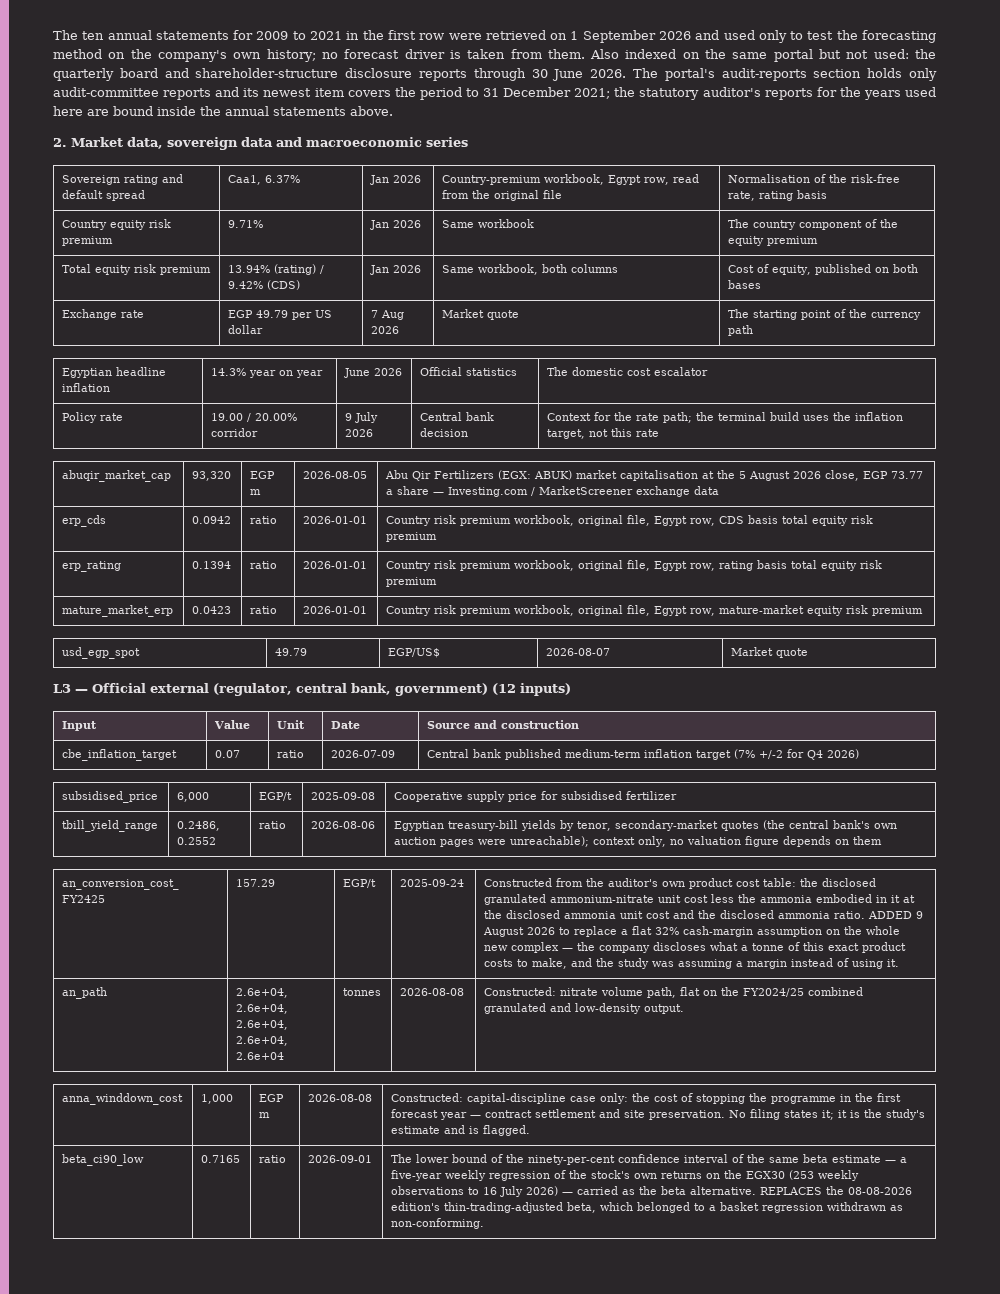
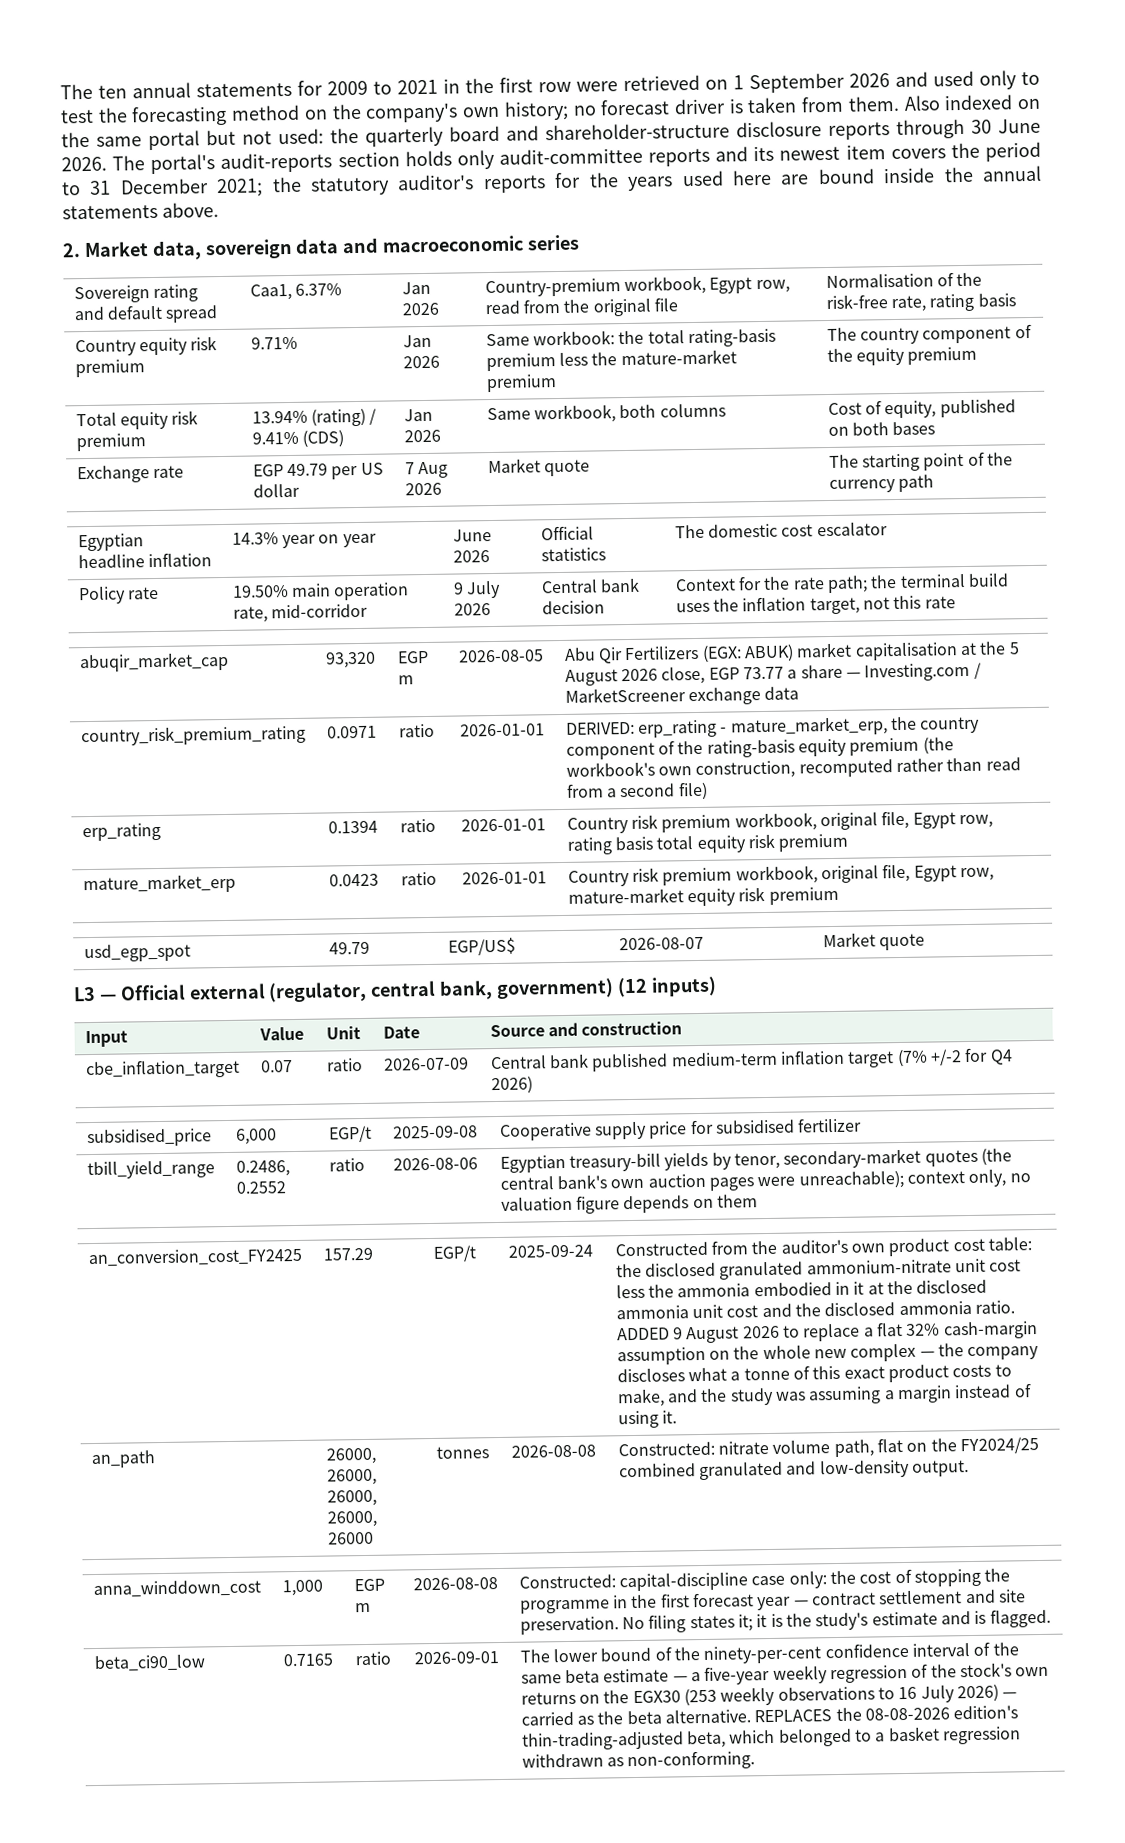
- Country equity risk premium | 9.71% | Jan 2026 | Same workbook | The country component of the equity premium
+ Country equity risk premium | 9.71% | Jan 2026 | Same workbook: the total rating-basis premium less the mature-market premium | The country component of the equity premium
- Total equity risk premium | 13.94% (rating) / 9.42% (CDS) | Jan 2026 | Same workbook, both columns | Cost of equity, published on both bases
+ Total equity risk premium | 13.94% (rating) / 9.41% (CDS) | Jan 2026 | Same workbook, both columns | Cost of equity, published on both bases
- Policy rate | 19.00 / 20.00% corridor | 9 July 2026 | Central bank decision | Context for the rate path; the terminal build uses the inflation target, not this rate
+ Policy rate | 19.50% main operation rate, mid-corridor | 9 July 2026 | Central bank decision | Context for the rate path; the terminal build uses the inflation target, not this rate
- erp_cds | 0.0942 | ratio | 2026-01-01 | Country risk premium workbook, original file, Egypt row, CDS basis total equity risk premium
+ country_risk_premium_rating | 0.0971 | ratio | 2026-01-01 | DERIVED: erp_rating - mature_market_erp, the country component of the rating-basis equity premium (the workbook's own construction, recomputed rather than read from a second file)
- an_path | 2.6e+04, 2.6e+04, 2.6e+04, 2.6e+04, 2.6e+04 | tonnes | 2026-08-08 | Constructed: nitrate volume path, flat on the FY2024/25 combined granulated and low-density output.
+ an_path | 26000, 26000, 26000, 26000, 26000 | tonnes | 2026-08-08 | Constructed: nitrate volume path, flat on the FY2024/25 combined granulated and low-density output.

